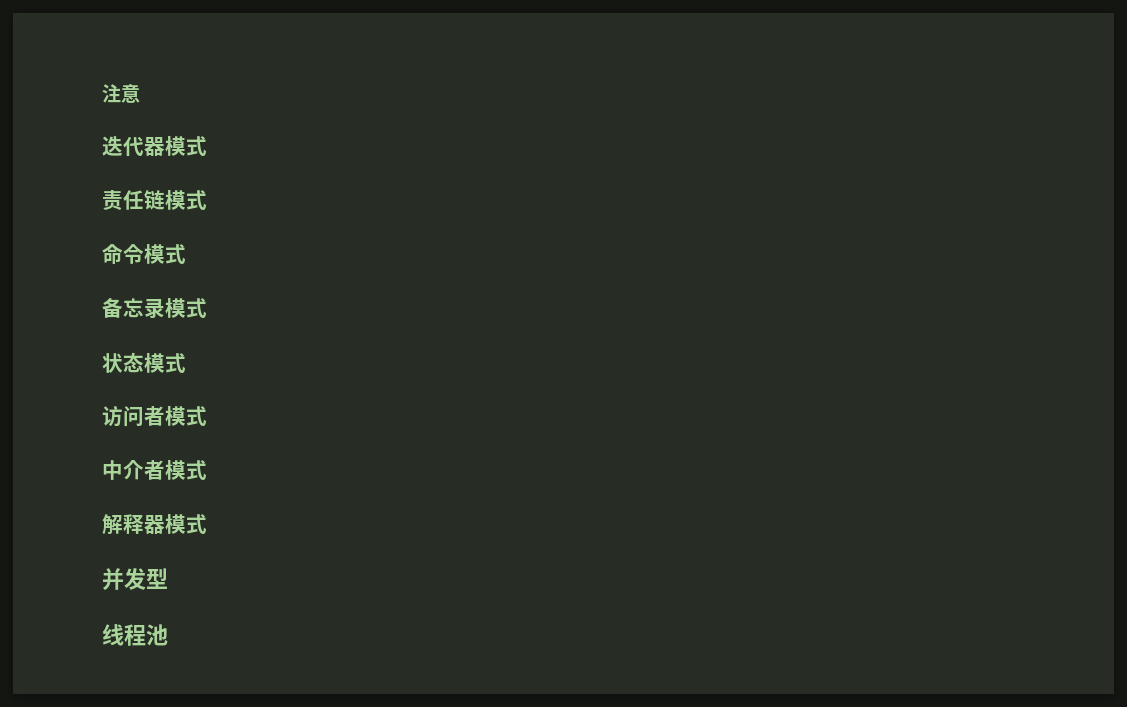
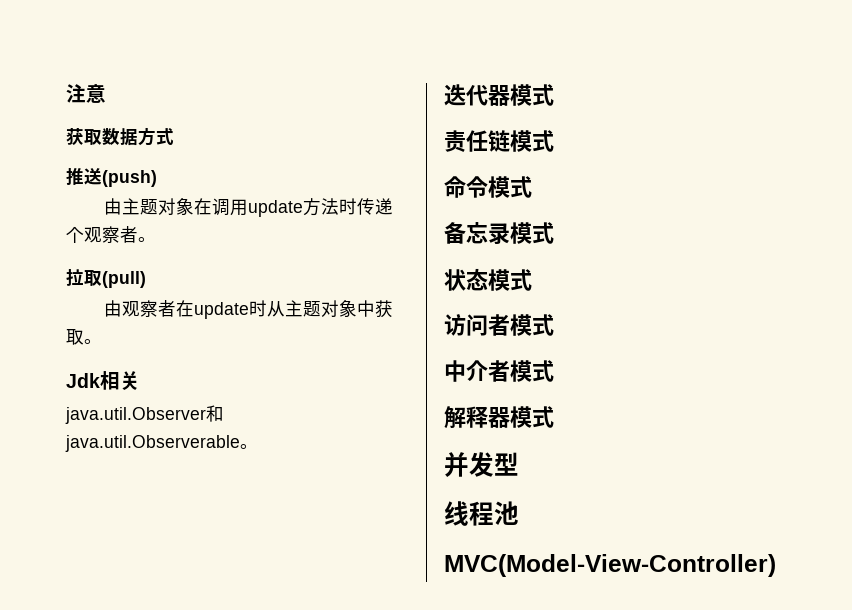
+ 获取数据方式
+ 推送(push)
+ 由主题对象在调用update方法时传递个观察者。
+ 拉取(pull)
+ 由观察者在update时从主题对象中获取。
+ Jdk相关
+ java.util.Observer和java.util.Observerable。
+ MVC(Model-View-Controller)

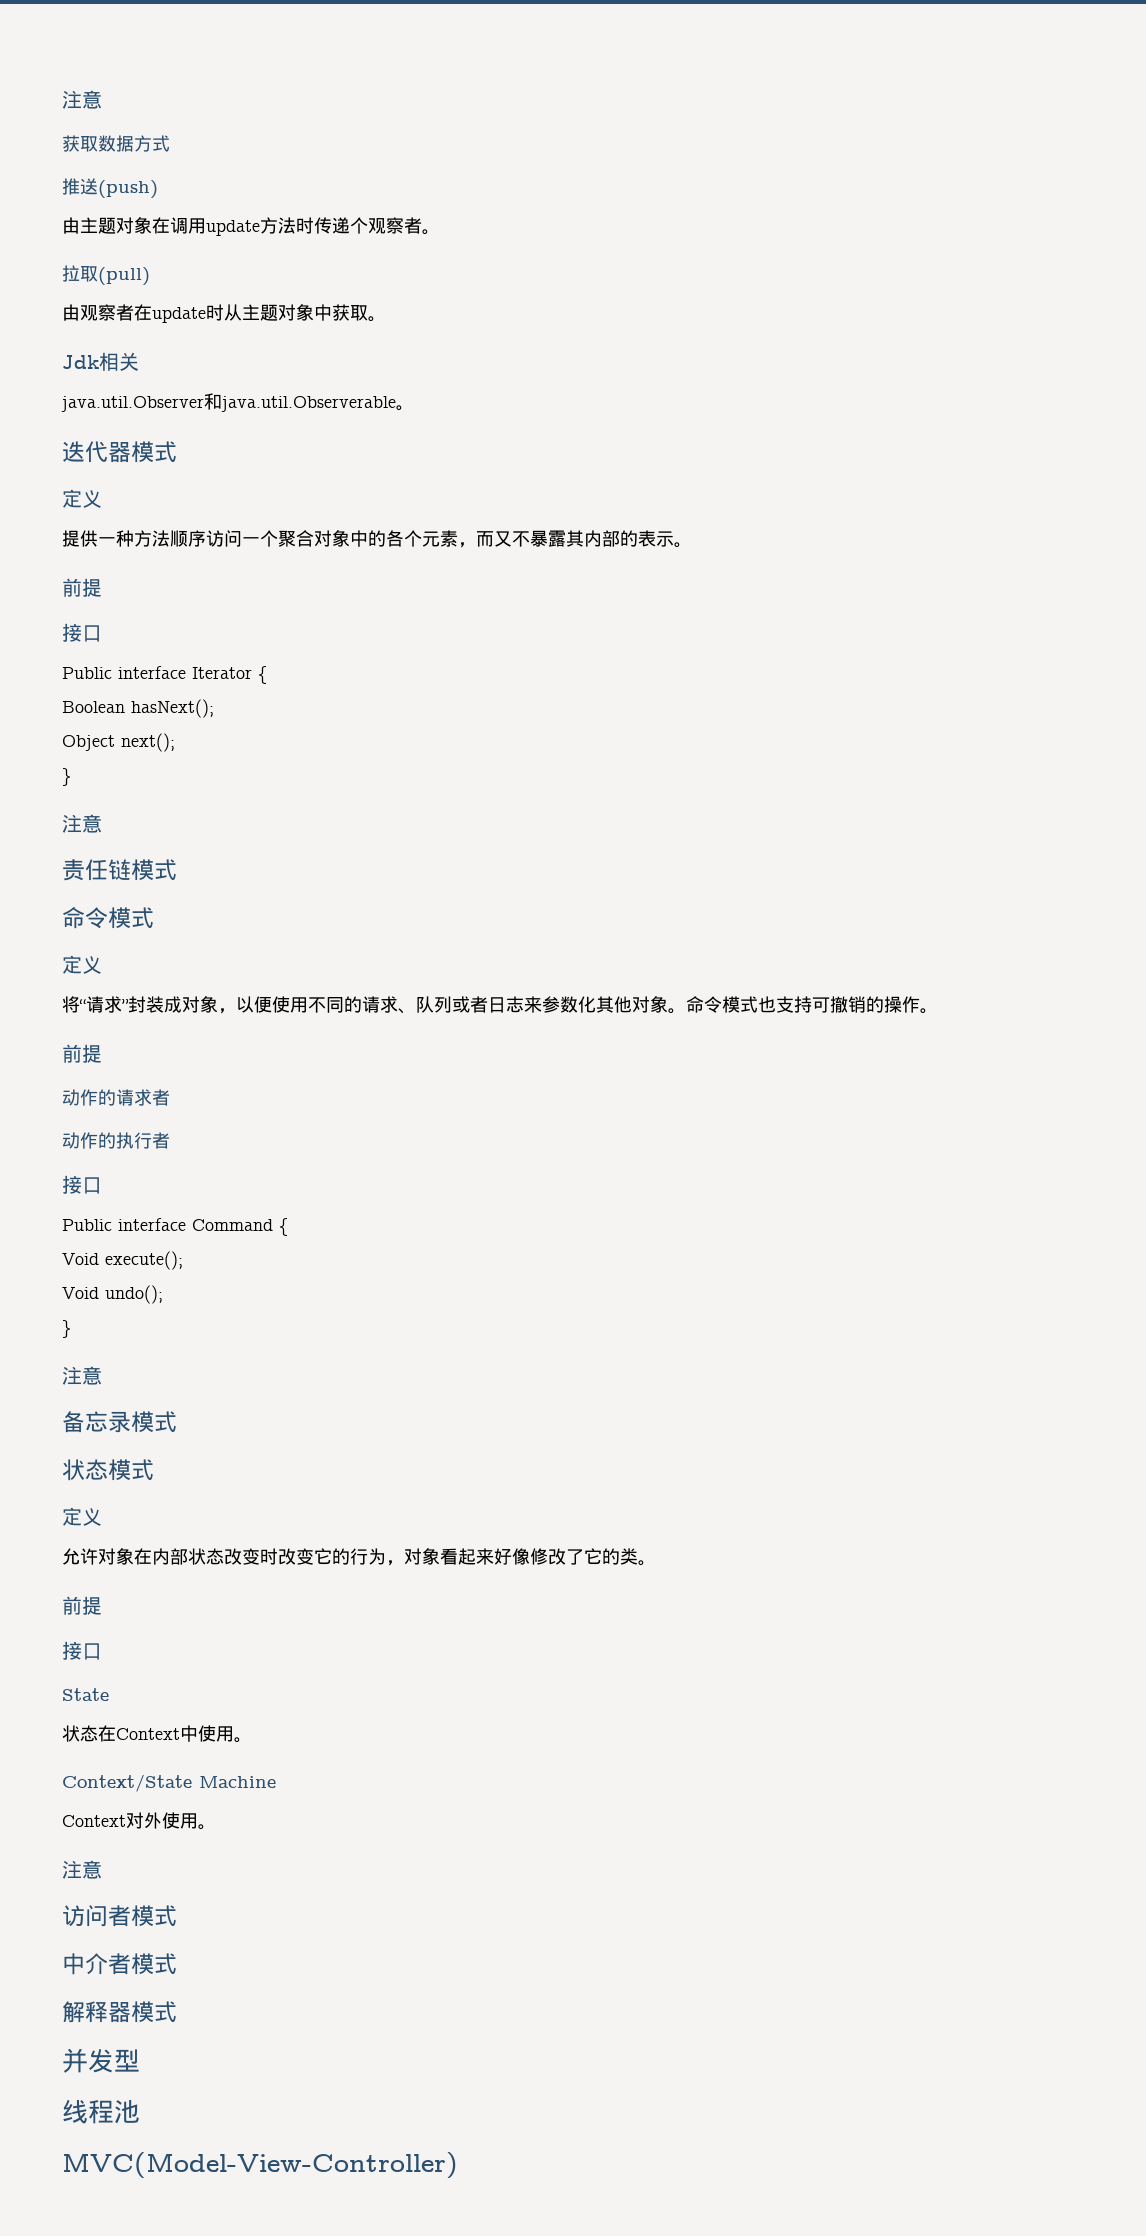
  迭代器模式
+ 定义
+ 提供一种方法顺序访问一个聚合对象中的各个元素，而又不暴露其内部的表示。
+ 前提
+ 接口
+ Public interface Iterator {
+ Boolean hasNext();
+ Object next();
+ }
+ 注意
  责任链模式
  命令模式
+ 定义
+ 将“请求”封装成对象，以便使用不同的请求、队列或者日志来参数化其他对象。命令模式也支持可撤销的操作。
+ 前提
+ 动作的请求者
+ 动作的执行者
+ 接口
+ Public interface Command {
+ Void execute();
+ Void undo();
+ }
+ 注意
  状态模式
+ 定义
+ 允许对象在内部状态改变时改变它的行为，对象看起来好像修改了它的类。
+ 前提
+ 接口
+ State
+ 状态在Context中使用。
+ Context/State Machine
+ Context对外使用。
+ 注意

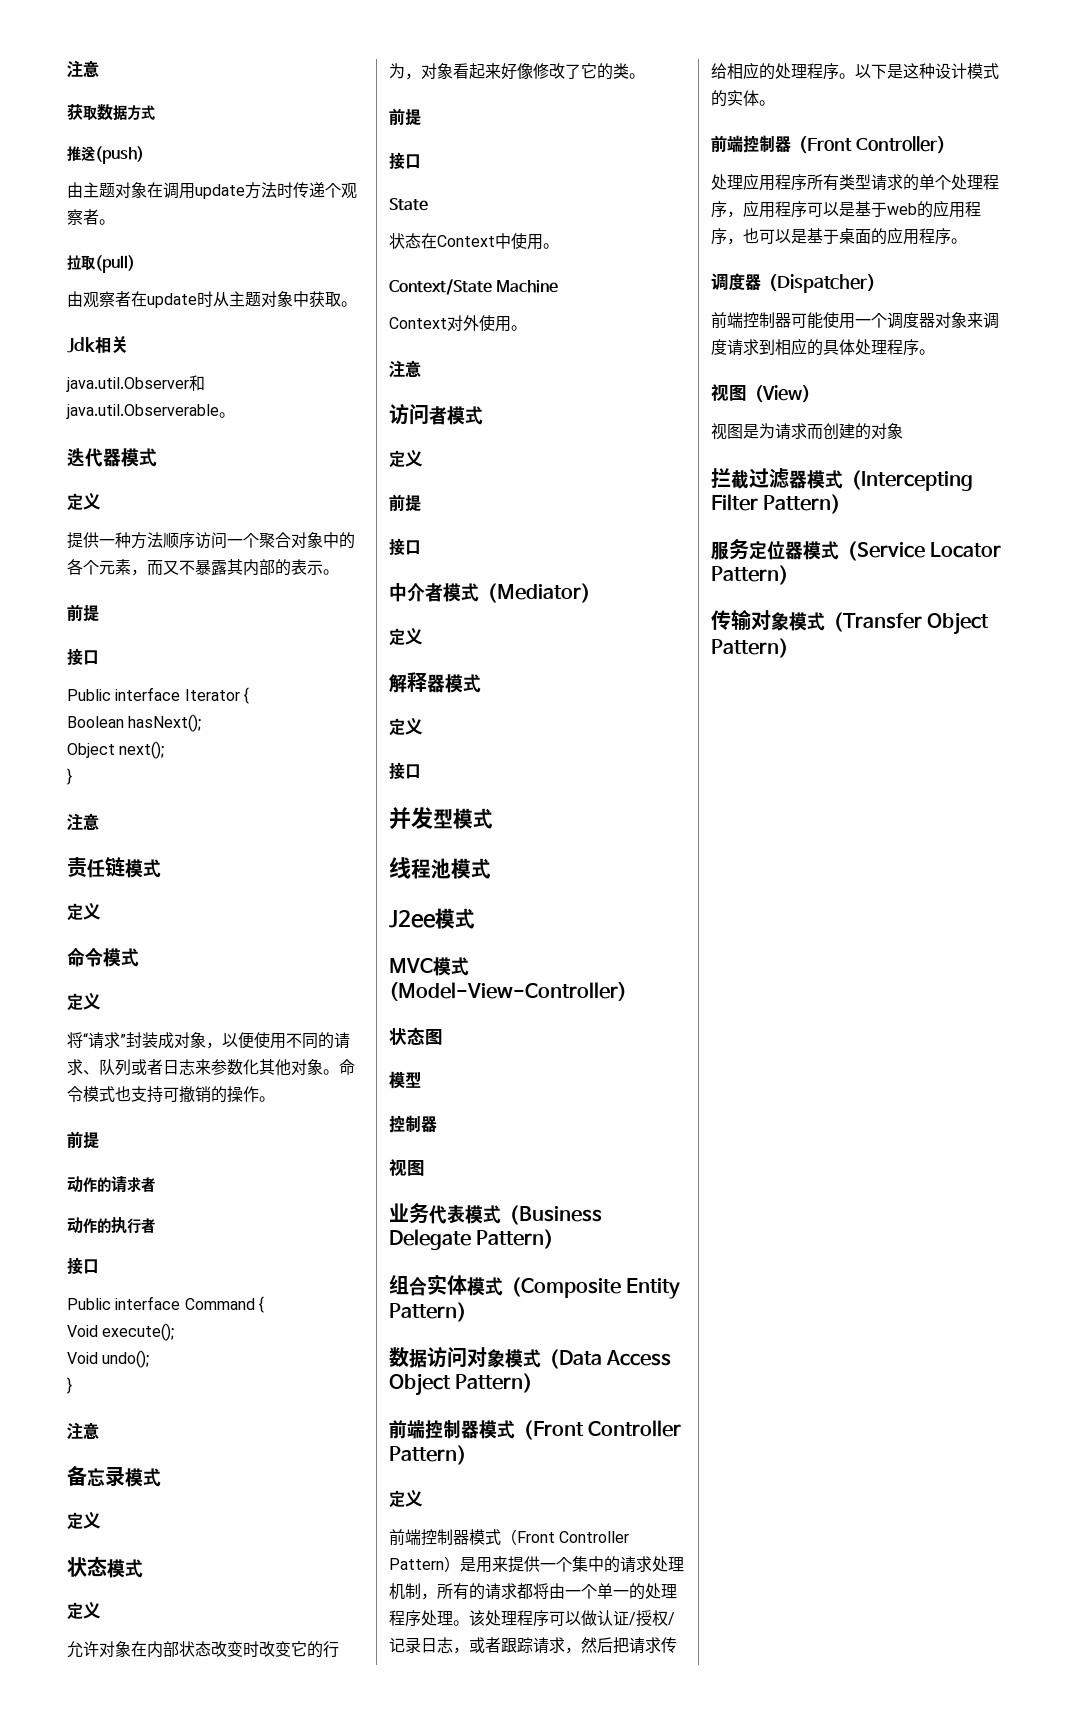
  责任链模式
+ 定义
  备忘录模式
+ 定义
  访问者模式
+ 定义
+ 前提
+ 接口
- 中介者模式
+ 中介者模式（Mediator）
+ 定义
  解释器模式
+ 定义
+ 接口
- 并发型
+ 并发型模式
- 线程池
- MVC(Model-View-Controller)
+ 线程池模式
+ J2ee模式
+ MVC模式(Model-View-Controller)
+ 状态图
+ 模型
+ 控制器
+ 视图
+ 业务代表模式（Business Delegate Pattern）
+ 组合实体模式（Composite Entity Pattern）
+ 数据访问对象模式（Data Access Object Pattern）
+ 前端控制器模式（Front Controller Pattern）
+ 定义
+ 前端控制器模式（Front Controller Pattern）是用来提供一个集中的请求处理机制，所有的请求都将由一个单一的处理程序处理。该处理程序可以做认证/授权/记录日志，或者跟踪请求，然后把请求传给相应的处理程序。以下是这种设计模式的实体。
+ 前端控制器（Front Controller）
+ 处理应用程序所有类型请求的单个处理程序，应用程序可以是基于web的应用程序，也可以是基于桌面的应用程序。
+ 调度器（Dispatcher）
+ 前端控制器可能使用一个调度器对象来调度请求到相应的具体处理程序。
+ 视图（View）
+ 视图是为请求而创建的对象
+ 拦截过滤器模式（Intercepting Filter Pattern）
+ 服务定位器模式（Service Locator Pattern）
+ 传输对象模式（Transfer Object Pattern）

